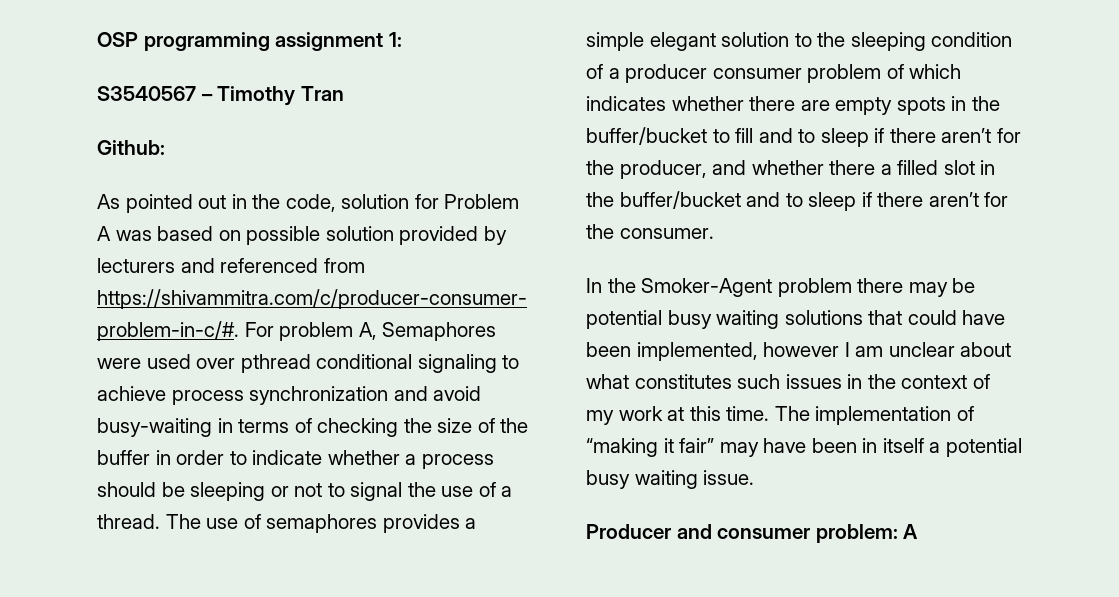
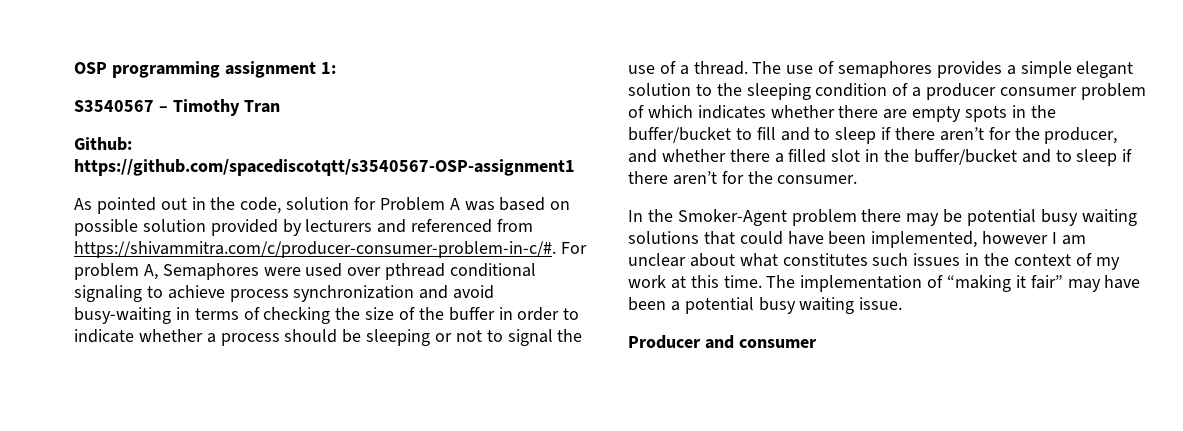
- Github:
+ Github: https://github.com/spacediscotqtt/s3540567-OSP-assignment1
- The implementation of “making it fair” may have been in itself a potential busy waiting issue.
+ The implementation of “making it fair” may have been a potential busy waiting issue.
- Producer and consumer problem: A
+ Producer and consumer

